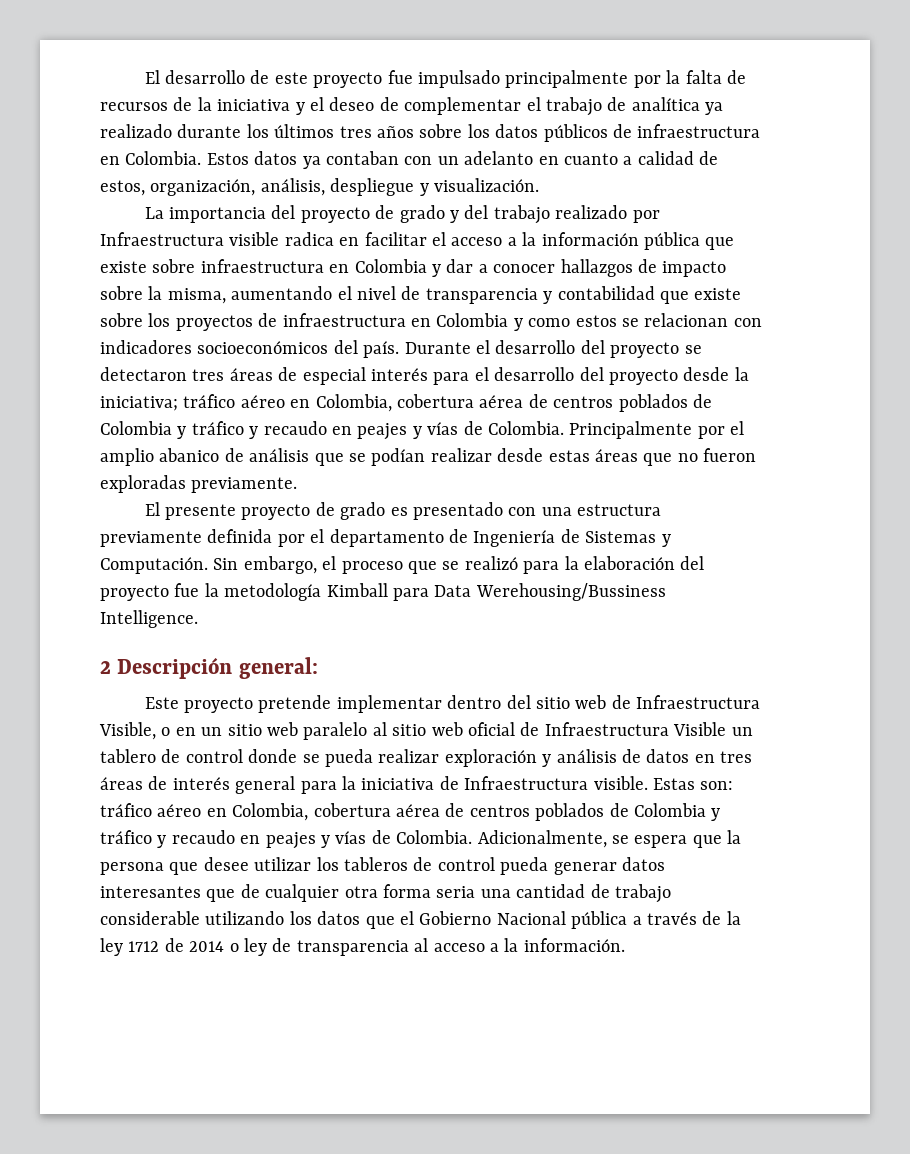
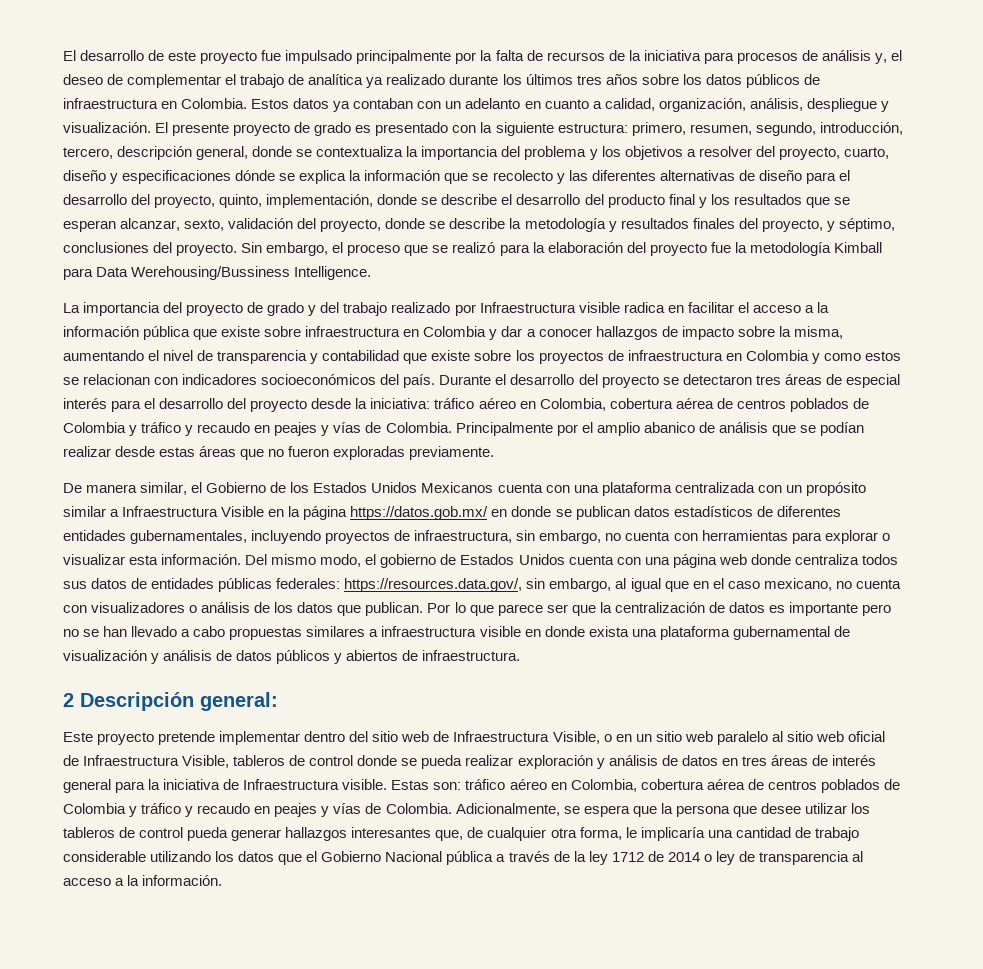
- El desarrollo de este proyecto fue impulsado principalmente por la falta de recursos de la iniciativa y el deseo de complementar el trabajo de analítica ya realizado durante los últimos tres años sobre los datos públicos de infraestructura en Colombia.
+ El desarrollo de este proyecto fue impulsado principalmente por la falta de recursos de la iniciativa para procesos de análisis y, el deseo de complementar el trabajo de analítica ya realizado durante los últimos tres años sobre los datos públicos de infraestructura en Colombia.
- Estos datos ya contaban con un adelanto en cuanto a calidad de estos, organización, análisis, despliegue y visualización.
+ Estos datos ya contaban con un adelanto en cuanto a calidad, organización, análisis, despliegue y visualización. El presente proyecto de grado es presentado con la siguiente estructura: primero, resumen, segundo, introducción, tercero, descripción general, donde se contextualiza la importancia del problema y los objetivos a resolver del proyecto, cuarto, diseño y especificaciones dónde se explica la información que se recolecto y las diferentes alternativas de diseño para el desarrollo del proyecto, quinto, implementación, donde se describe el desarrollo del producto final y los resultados que se esperan alcanzar, sexto, validación del proyecto, donde se describe la metodología y resultados finales del proyecto, y séptimo, conclusiones del proyecto. Sin embargo, el proceso que se realizó para la elaboración del proyecto fue la metodología Kimball para Data Werehousing/Bussiness Intelligence.
- Durante el desarrollo del proyecto se detectaron tres áreas de especial interés para el desarrollo del proyecto desde la iniciativa; tráfico aéreo en Colombia, cobertura aérea de centros poblados de Colombia y tráfico y recaudo en peajes y vías de Colombia.
+ Durante el desarrollo del proyecto se detectaron tres áreas de especial interés para el desarrollo del proyecto desde la iniciativa: tráfico aéreo en Colombia, cobertura aérea de centros poblados de Colombia y tráfico y recaudo en peajes y vías de Colombia.
- El presente proyecto de grado es presentado con una estructura previamente definida por el departamento de Ingeniería de Sistemas y Computación. Sin embargo, el proceso que se realizó para la elaboración del proyecto fue la metodología Kimball para Data Werehousing/Bussiness Intelligence.
+ De manera similar, el Gobierno de los Estados Unidos Mexicanos cuenta con una plataforma centralizada con un propósito similar a Infraestructura Visible en la página https://datos.gob.mx/ en donde se publican datos estadísticos de diferentes entidades gubernamentales, incluyendo proyectos de infraestructura, sin embargo, no cuenta con herramientas para explorar o visualizar esta información. Del mismo modo, el gobierno de Estados Unidos cuenta con una página web donde centraliza todos sus datos de entidades públicas federales: https://resources.data.gov/, sin embargo, al igual que en el caso mexicano, no cuenta con visualizadores o análisis de los datos que publican. Por lo que parece ser que la centralización de datos es importante pero no se han llevado a cabo propuestas similares a infraestructura visible en donde exista una plataforma gubernamental de visualización y análisis de datos públicos y abiertos de infraestructura.
- Este proyecto pretende implementar dentro del sitio web de Infraestructura Visible, o en un sitio web paralelo al sitio web oficial de Infraestructura Visible un tablero de control donde se pueda realizar exploración y análisis de datos en tres áreas de interés general para la iniciativa de Infraestructura visible.
+ Este proyecto pretende implementar dentro del sitio web de Infraestructura Visible, o en un sitio web paralelo al sitio web oficial de Infraestructura Visible, tableros de control donde se pueda realizar exploración y análisis de datos en tres áreas de interés general para la iniciativa de Infraestructura visible.
- Adicionalmente, se espera que la persona que desee utilizar los tableros de control pueda generar datos interesantes que de cualquier otra forma seria una cantidad de trabajo considerable utilizando los datos que el Gobierno Nacional pública a través de la ley 1712 de 2014 o ley de transparencia al acceso a la información.
+ Adicionalmente, se espera que la persona que desee utilizar los tableros de control pueda generar hallazgos interesantes que, de cualquier otra forma, le implicaría una cantidad de trabajo considerable utilizando los datos que el Gobierno Nacional pública a través de la ley 1712 de 2014 o ley de transparencia al acceso a la información.

